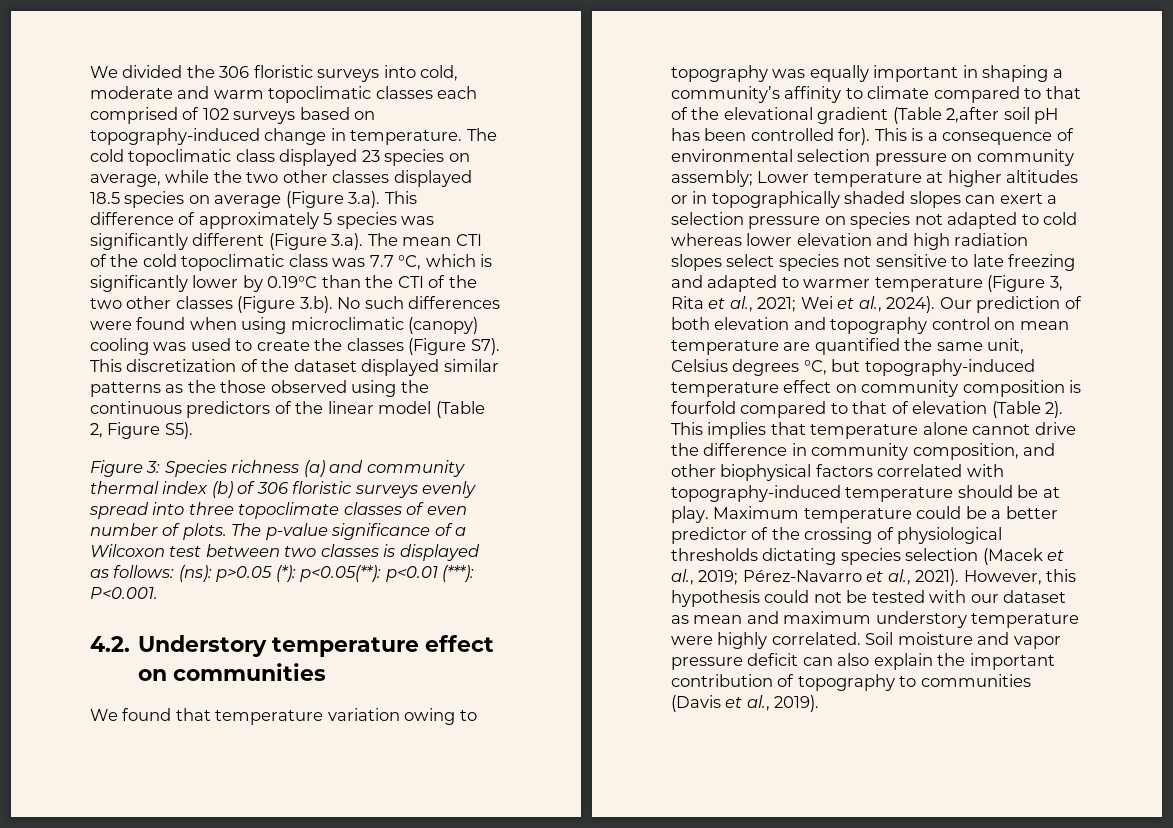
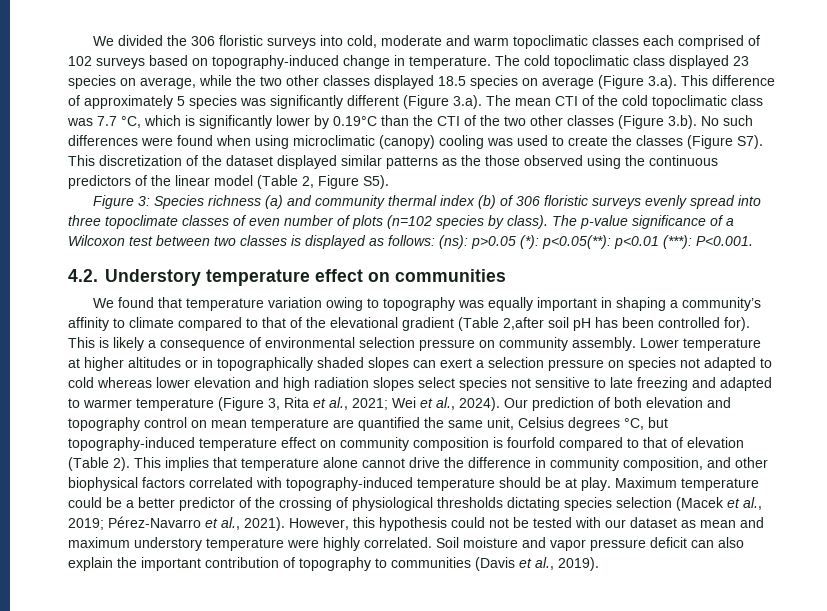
- Figure 3: Species richness (a) and community thermal index (b) of 306 floristic surveys evenly spread into three topoclimate classes of even number of plots.
+ Figure 3: Species richness (a) and community thermal index (b) of 306 floristic surveys evenly spread into three topoclimate classes of even number of plots (n=102 species by class).
- This is a consequence of environmental selection pressure on community assembly; Lower temperature at higher altitudes or in topographically shaded slopes can exert a selection pressure on species not adapted to cold whereas lower elevation and high radiation slopes select species not sensitive to late freezing and adapted to warmer temperature (Figure 3, Rita et al., 2021; Wei et al., 2024).
+ This is likely a consequence of environmental selection pressure on community assembly. Lower temperature at higher altitudes or in topographically shaded slopes can exert a selection pressure on species not adapted to cold whereas lower elevation and high radiation slopes select species not sensitive to late freezing and adapted to warmer temperature (Figure 3, Rita et al., 2021; Wei et al., 2024).

